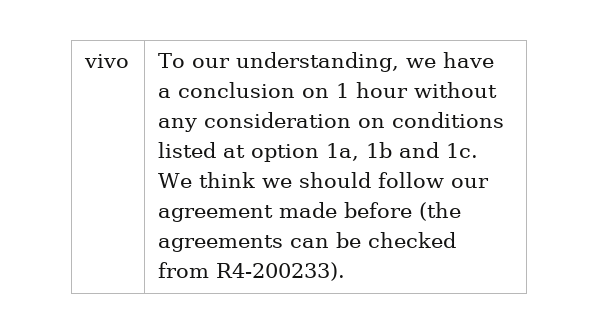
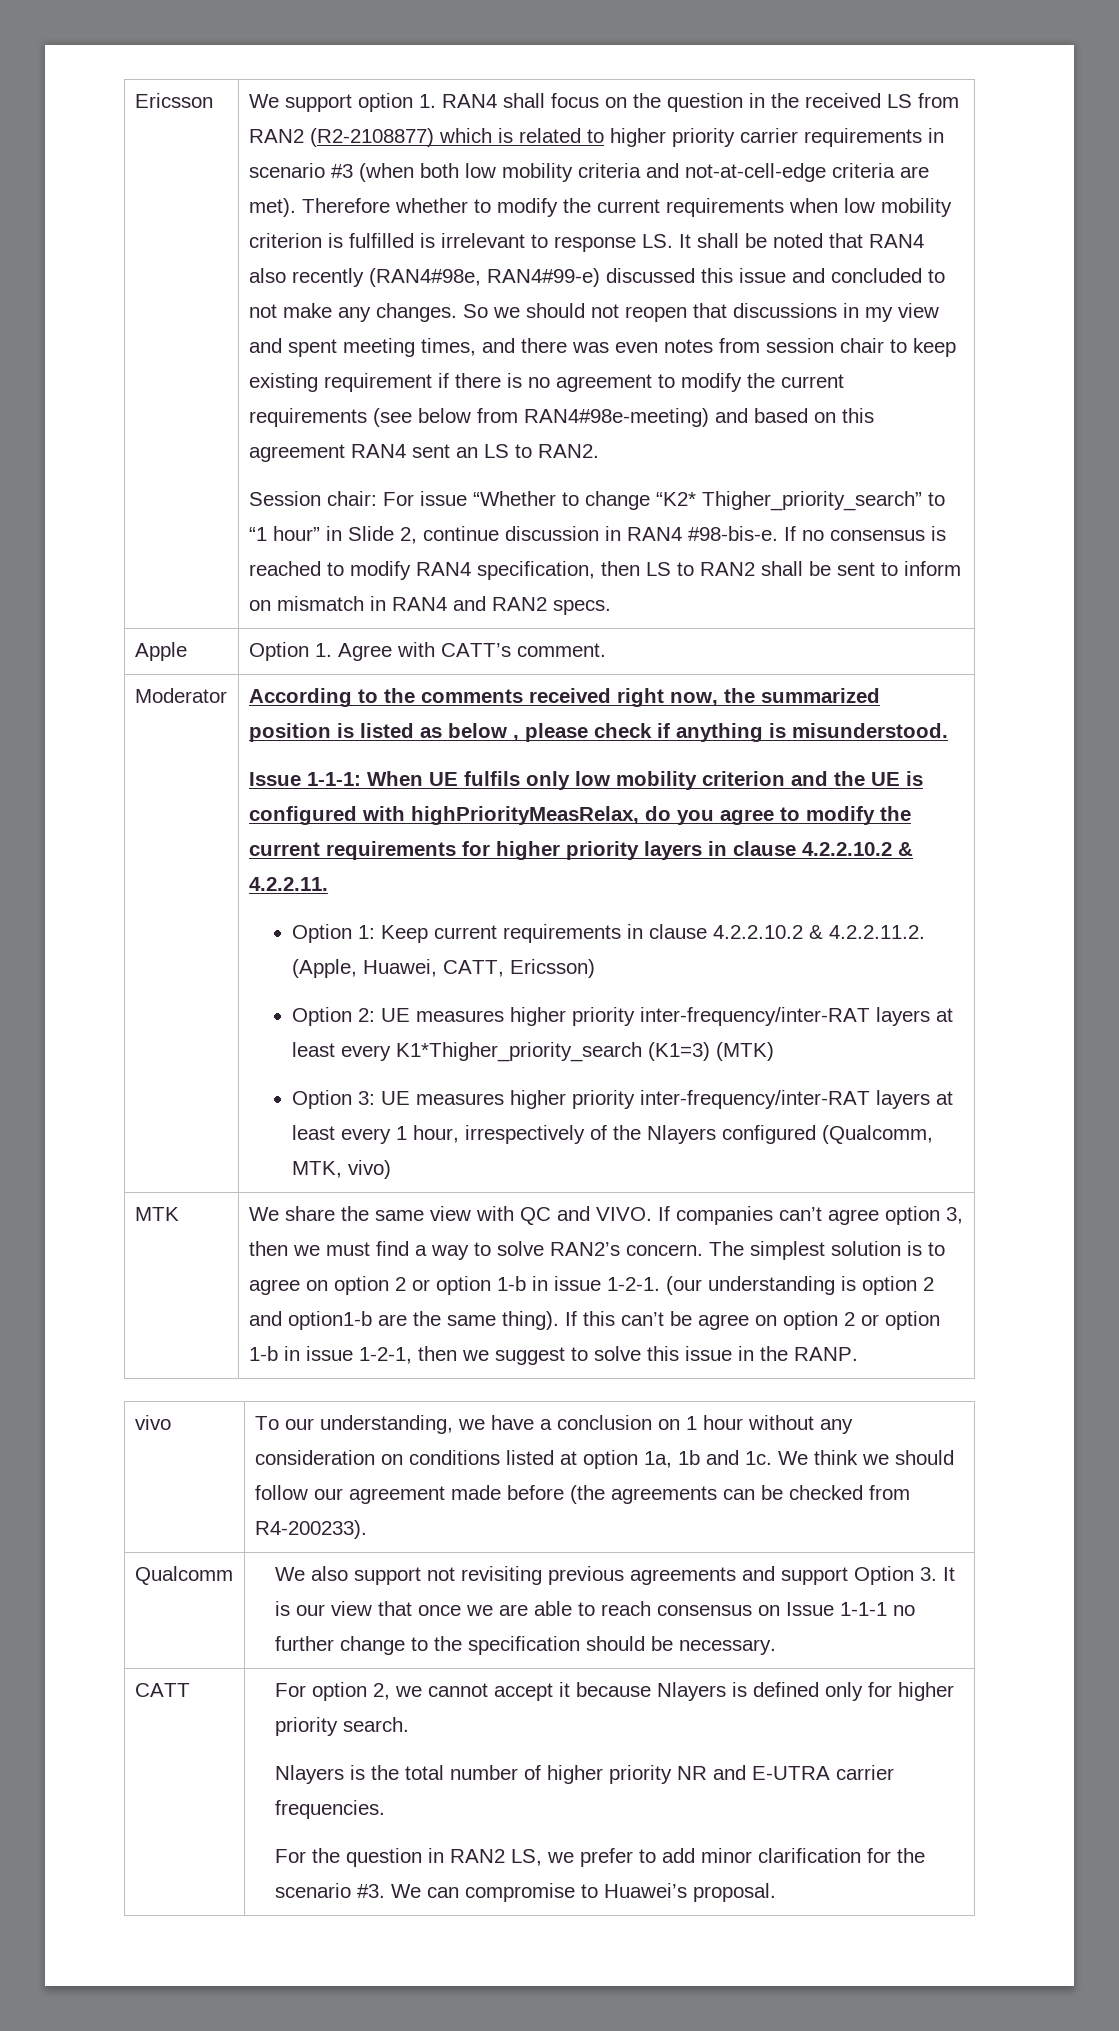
+ Ericsson | We support option 1. RAN4 shall focus on the question in the received LS from RAN2 (R2-2108877) which is related to higher priority carrier requirements in scenario #3 (when both low mobility criteria and not-at-cell-edge criteria are met). Therefore whether to modify the current requirements when low mobility criterion is fulfilled is irrelevant to response LS. It shall be noted that RAN4 also recently (RAN4#98e, RAN4#99-e) discussed this issue and concluded to not make any changes. So we should not reopen that discussions in my view and spent meeting times, and there was even notes from session chair to keep existing requirement if there is no agreement to modify the current requirements (see below from RAN4#98e-meeting) and based on this agreement RAN4 sent an LS to RAN2.
+ Session chair: For issue “Whether to change “K2* Thigher_priority_search” to “1 hour” in Slide 2, continue discussion in RAN4 #98-bis-e. If no consensus is reached to modify RAN4 specification, then LS to RAN2 shall be sent to inform on mismatch in RAN4 and RAN2 specs.
+ Apple | Option 1. Agree with CATT’s comment.
+ Moderator | According to the comments received right now, the summarized position is listed as below , please check if anything is misunderstood.
+ Issue 1-1-1: When UE fulfils only low mobility criterion and the UE is configured with highPriorityMeasRelax, do you agree to modify the current requirements for higher priority layers in clause 4.2.2.10.2 & 4.2.2.11.
+ Option 1: Keep current requirements in clause 4.2.2.10.2 & 4.2.2.11.2. (Apple, Huawei, CATT, Ericsson)
+ Option 2: UE measures higher priority inter-frequency/inter-RAT layers at least every K1*Thigher_priority_search (K1=3) (MTK)
+ Option 3: UE measures higher priority inter-frequency/inter-RAT layers at least every 1 hour, irrespectively of the Nlayers configured (Qualcomm, MTK, vivo)
+ MTK | We share the same view with QC and VIVO. If companies can’t agree option 3, then we must find a way to solve RAN2’s concern. The simplest solution is to agree on option 2 or option 1-b in issue 1-2-1. (our understanding is option 2 and option1-b are the same thing). If this can’t be agree on option 2 or option 1-b in issue 1-2-1, then we suggest to solve this issue in the RANP.
+ Qualcomm | We also support not revisiting previous agreements and support Option 3. It is our view that once we are able to reach consensus on Issue 1-1-1 no further change to the specification should be necessary.
+ CATT | For option 2, we cannot accept it because Nlayers is defined only for higher priority search.
+ Nlayers is the total number of higher priority NR and E-UTRA carrier frequencies.
+ For the question in RAN2 LS, we prefer to add minor clarification for the scenario #3. We can compromise to Huawei’s proposal.

